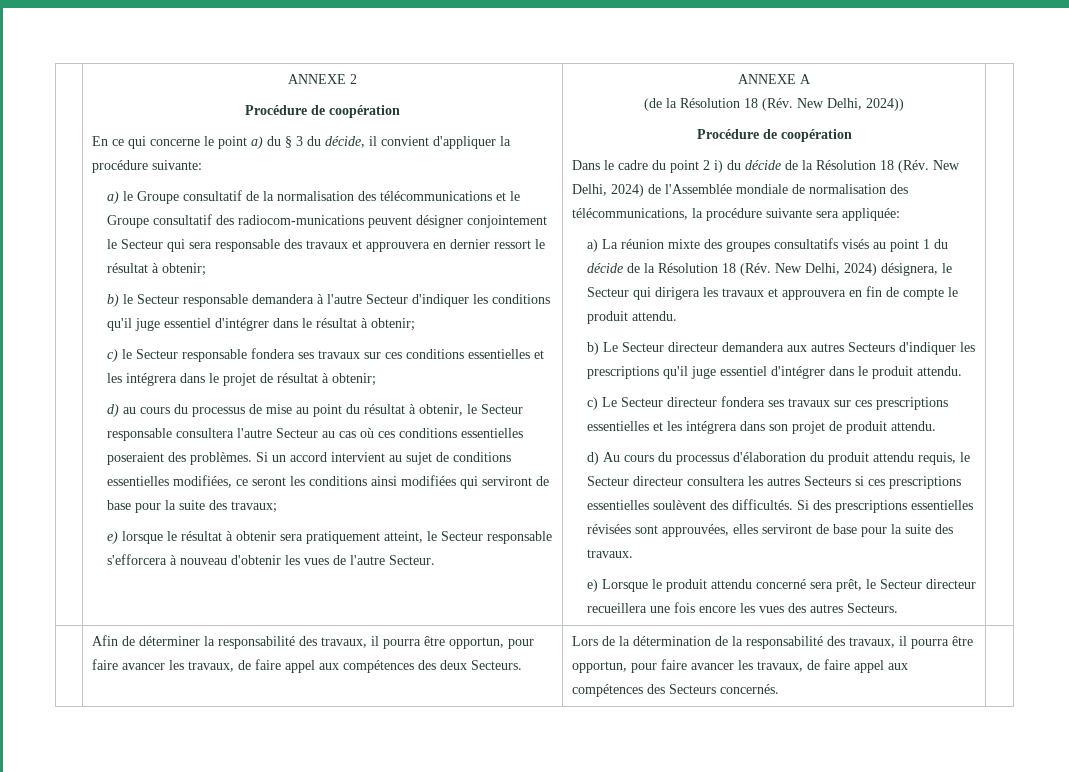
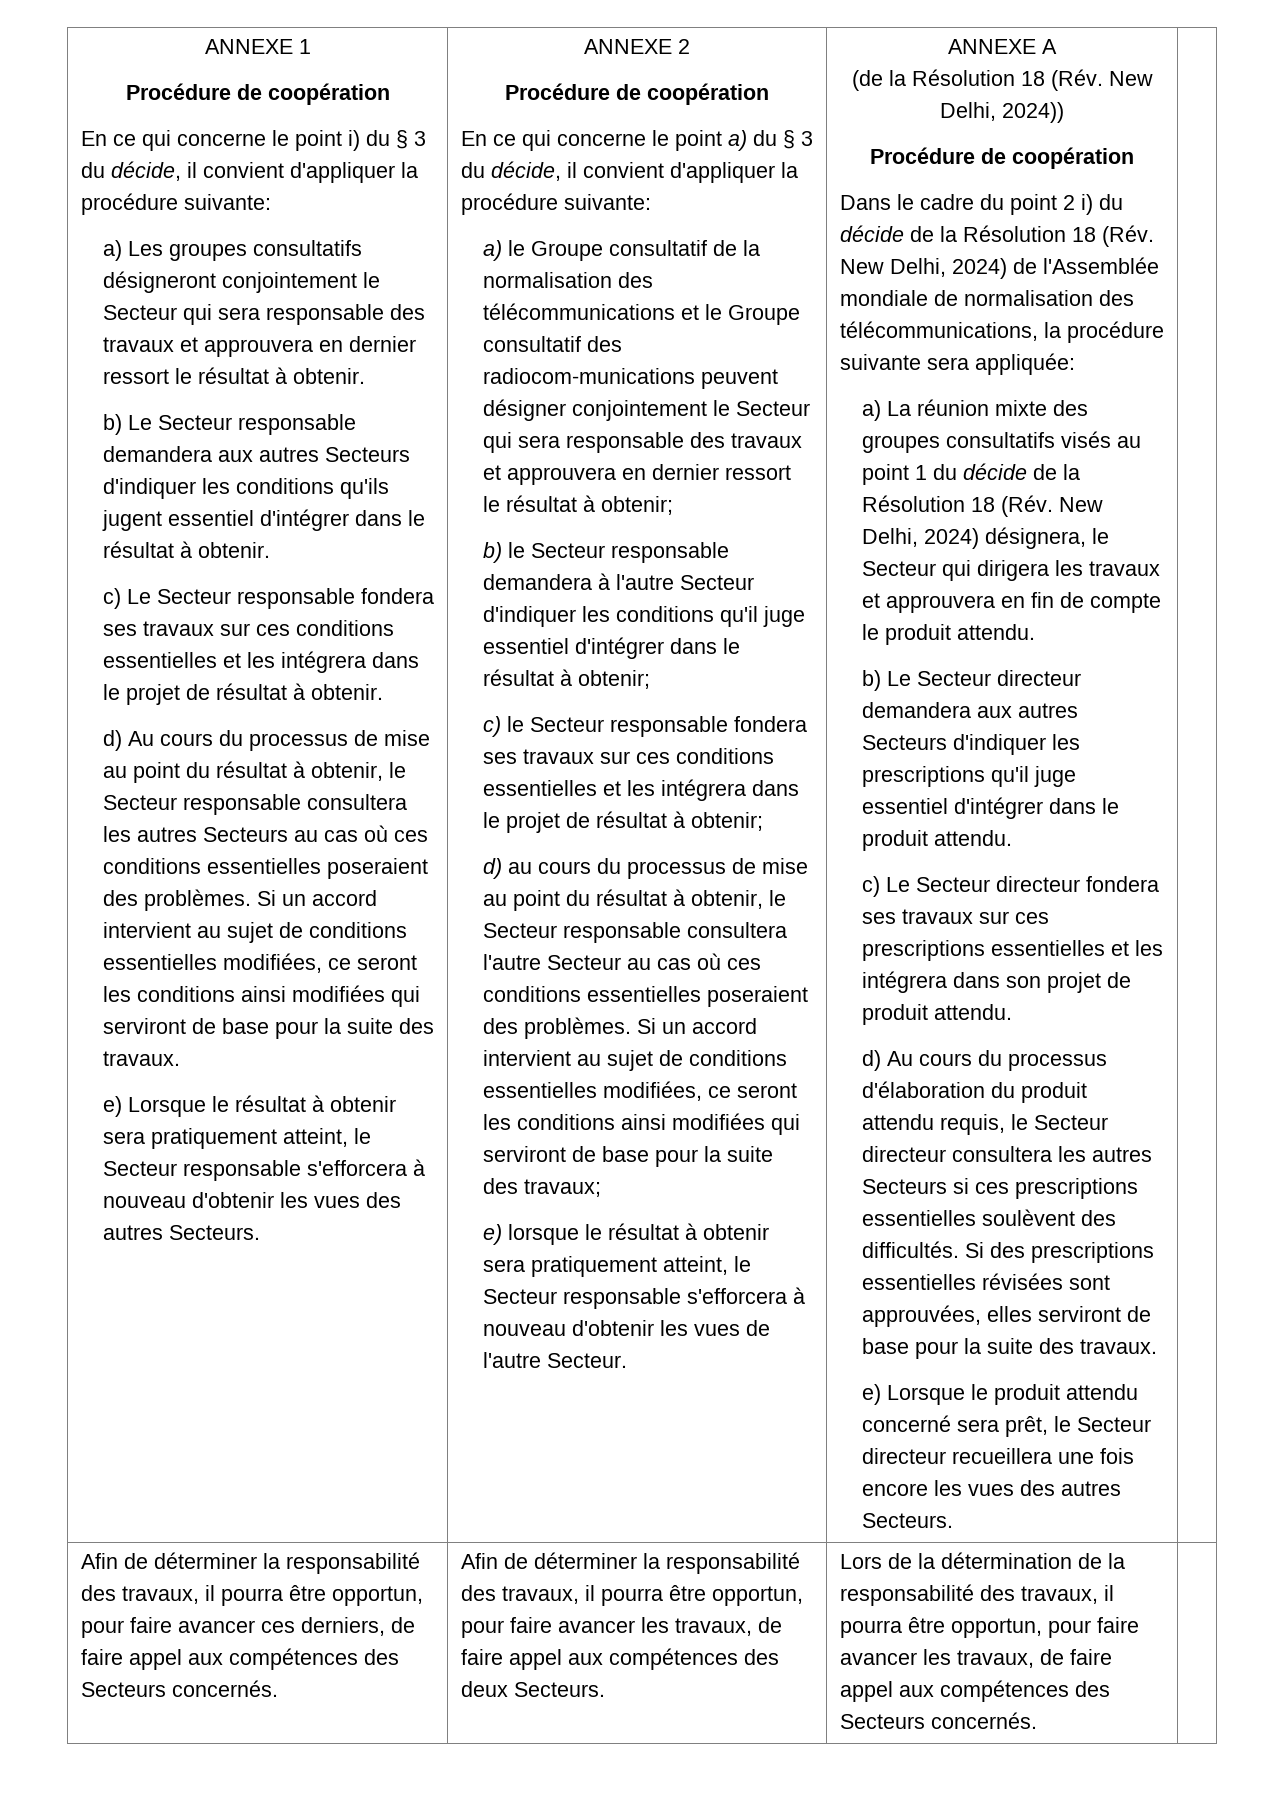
+ ANNEXE 1
+ Procédure de coopération
+ En ce qui concerne le point i) du § 3 du décide, il convient d'appliquer la procédure suivante:
+ a) Les groupes consultatifs désigneront conjointement le Secteur qui sera responsable des travaux et approuvera en dernier ressort le résultat à obtenir.
+ b) Le Secteur responsable demandera aux autres Secteurs d'indiquer les conditions qu'ils jugent essentiel d'intégrer dans le résultat à obtenir.
+ c) Le Secteur responsable fondera ses travaux sur ces conditions essentielles et les intégrera dans le projet de résultat à obtenir.
+ d) Au cours du processus de mise au point du résultat à obtenir, le Secteur responsable consultera les autres Secteurs au cas où ces conditions essentielles poseraient des problèmes. Si un accord intervient au sujet de conditions essentielles modifiées, ce seront les conditions ainsi modifiées qui serviront de base pour la suite des travaux.
+ e) Lorsque le résultat à obtenir sera pratiquement atteint, le Secteur responsable s'efforcera à nouveau d'obtenir les vues des autres Secteurs.
+ Afin de déterminer la responsabilité des travaux, il pourra être opportun, pour faire avancer ces derniers, de faire appel aux compétences des Secteurs concernés.

